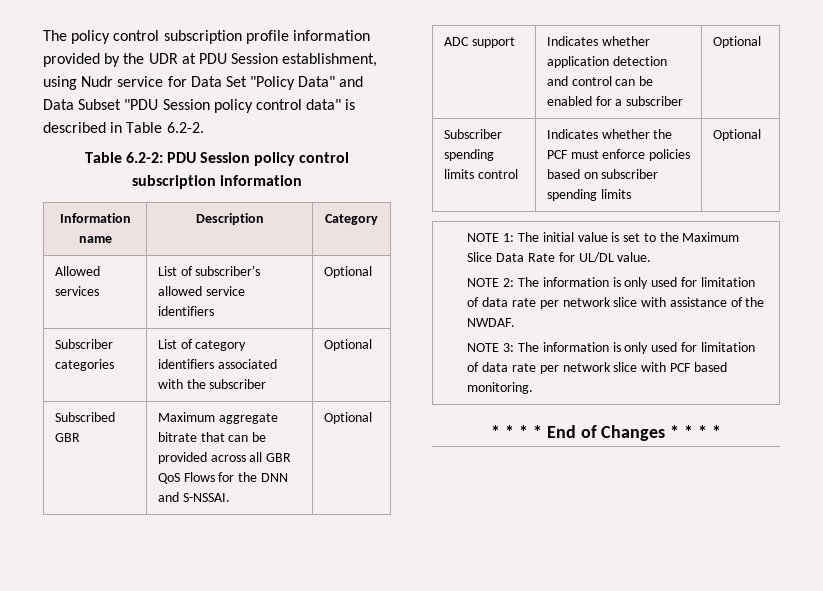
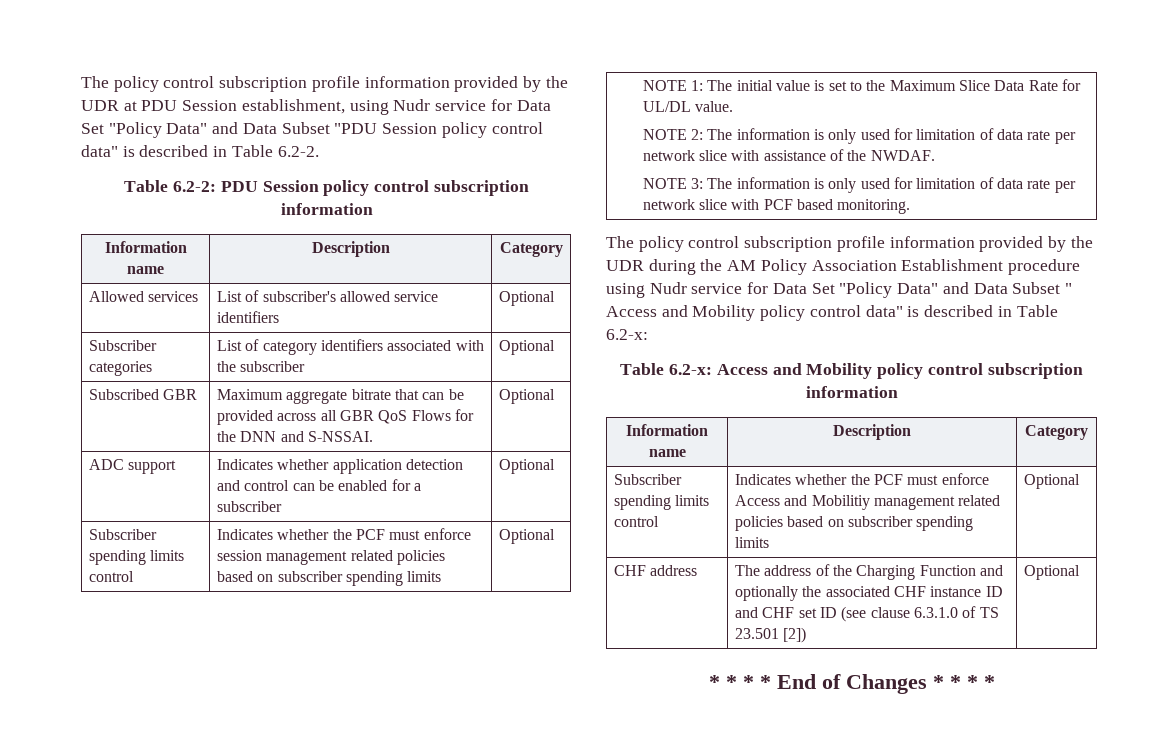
- Subscriber spending limits control | Indicates whether the PCF must enforce policies based on subscriber spending limits | Optional
+ Subscriber spending limits control | Indicates whether the PCF must enforce session management related policies based on subscriber spending limits | Optional
+ The policy control subscription profile information provided by the UDR during the AM Policy Association Establishment procedure using Nudr service for Data Set "Policy Data" and Data Subset " Access and Mobility policy control data" is described in Table 6.2-x:
+ Table 6.2-x: Access and Mobility policy control subscription information
+ Information name | Description | Category
+ Subscriber spending limits control | Indicates whether the PCF must enforce Access and Mobilitiy management related policies based on subscriber spending limits | Optional
+ CHF address | The address of the Charging Function and optionally the associated CHF instance ID and CHF set ID (see clause 6.3.1.0 of TS 23.501 [2]) | Optional

